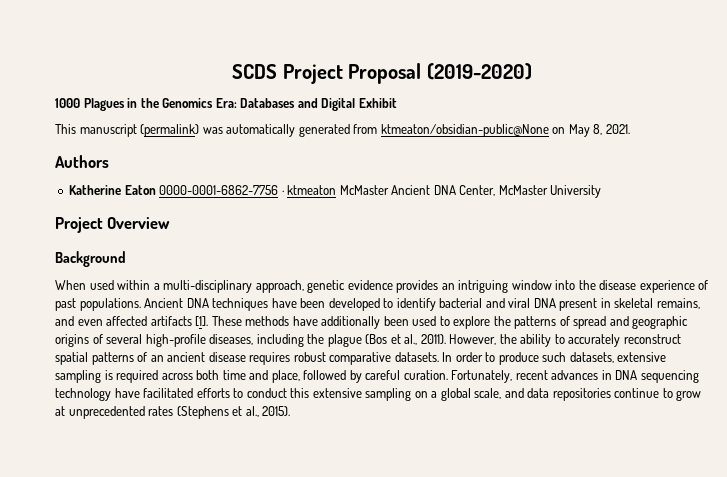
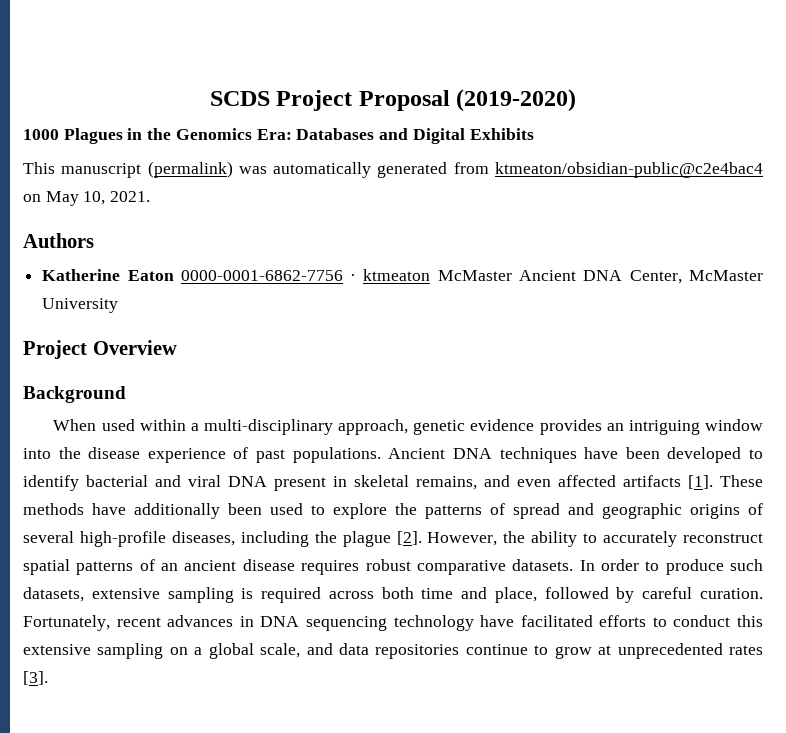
- 1000 Plagues in the Genomics Era: Databases and Digital Exhibit
+ 1000 Plagues in the Genomics Era: Databases and Digital Exhibits
- This manuscript (permalink) was automatically generated from ktmeaton/obsidian-public@None on May 8, 2021.
+ This manuscript (permalink) was automatically generated from ktmeaton/obsidian-public@c2e4bac4 on May 10, 2021.
- These methods have additionally been used to explore the patterns of spread and geographic origins of several high-profile diseases, including the plague (Bos et al., 2011).
+ These methods have additionally been used to explore the patterns of spread and geographic origins of several high-profile diseases, including the plague [2].
- Fortunately, recent advances in DNA sequencing technology have facilitated efforts to conduct this extensive sampling on a global scale, and data repositories continue to grow at unprecedented rates (Stephens et al., 2015).
+ Fortunately, recent advances in DNA sequencing technology have facilitated efforts to conduct this extensive sampling on a global scale, and data repositories continue to grow at unprecedented rates [3].

